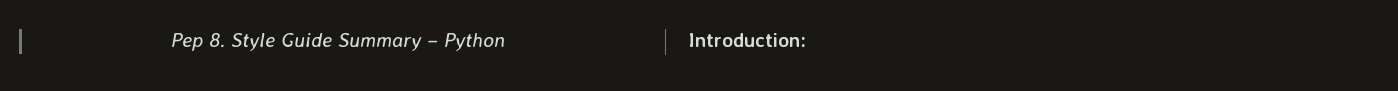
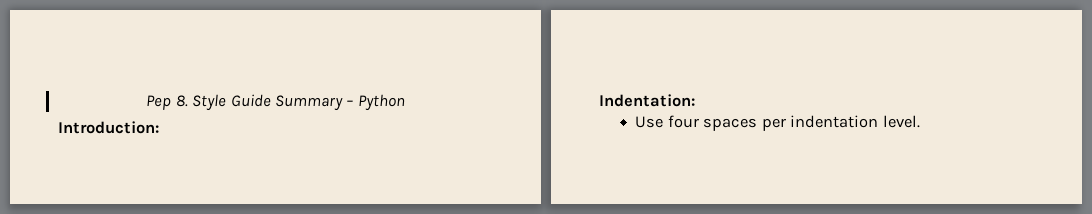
+ Indentation:
+ Use four spaces per indentation level.

